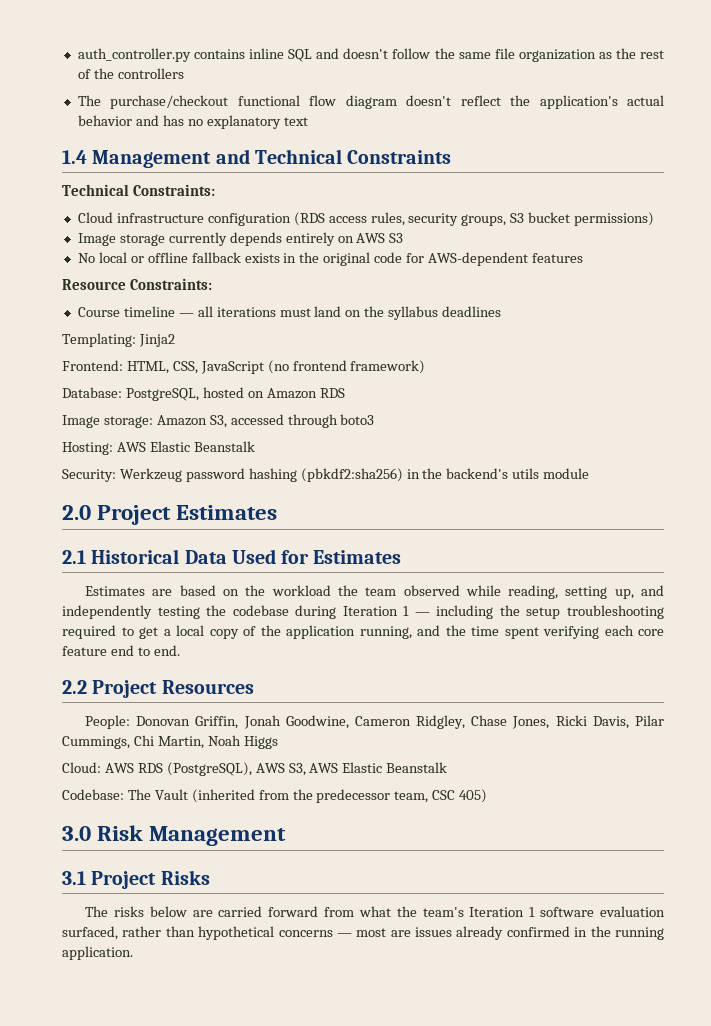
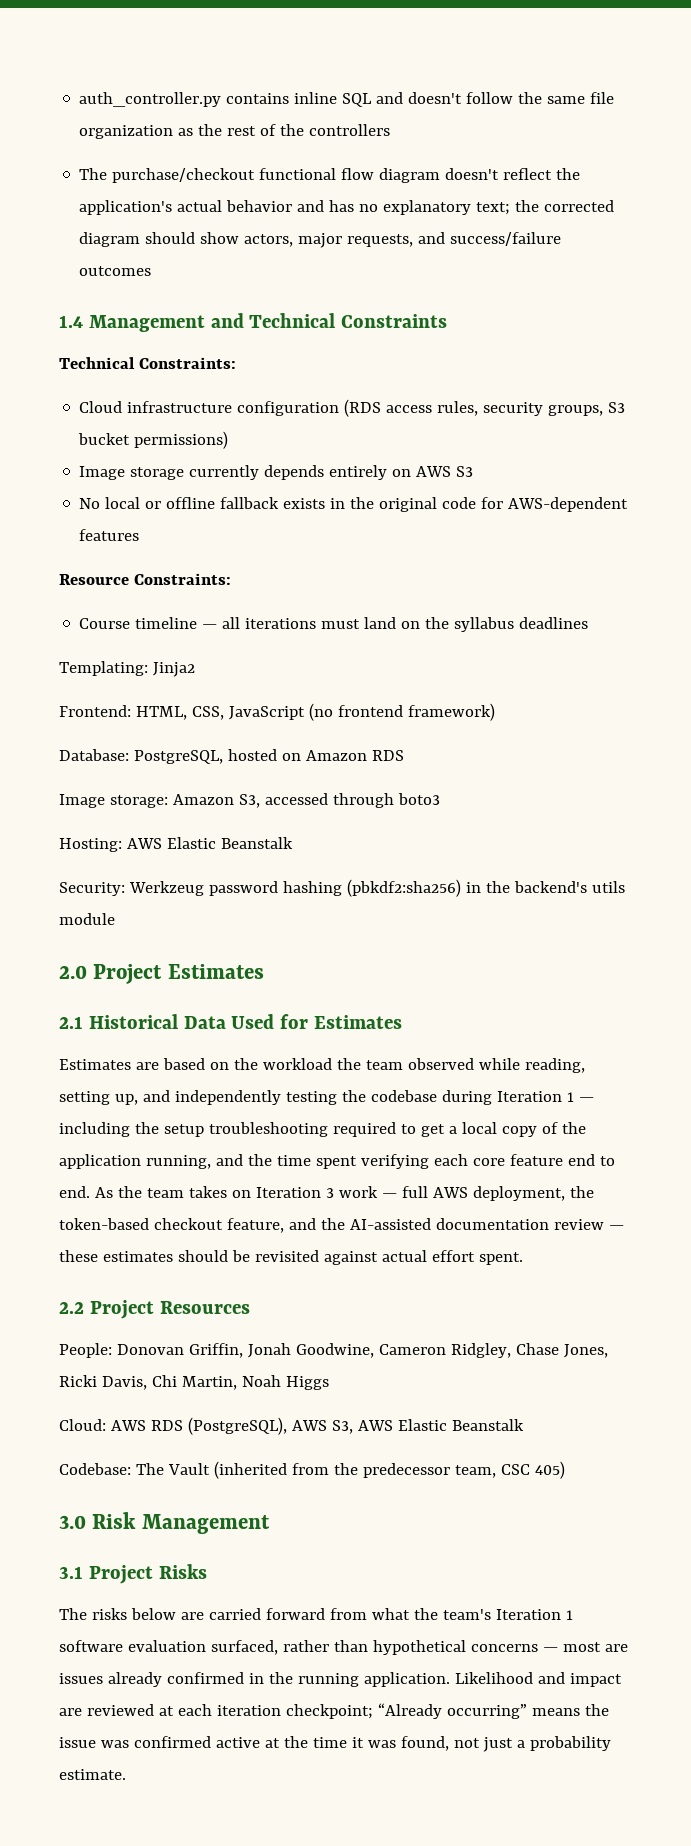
- The purchase/checkout functional flow diagram doesn't reflect the application's actual behavior and has no explanatory text
+ The purchase/checkout functional flow diagram doesn't reflect the application's actual behavior and has no explanatory text; the corrected diagram should show actors, major requests, and success/failure outcomes
+ As the team takes on Iteration 3 work — full AWS deployment, the token-based checkout feature, and the AI-assisted documentation review — these estimates should be revisited against actual effort spent.
- People: Donovan Griffin, Jonah Goodwine, Cameron Ridgley, Chase Jones, Ricki Davis, Pilar Cummings, Chi Martin, Noah Higgs
+ People: Donovan Griffin, Jonah Goodwine, Cameron Ridgley, Chase Jones, Ricki Davis, Chi Martin, Noah Higgs
+ Likelihood and impact are reviewed at each iteration checkpoint; “Already occurring” means the issue was confirmed active at the time it was found, not just a probability estimate.

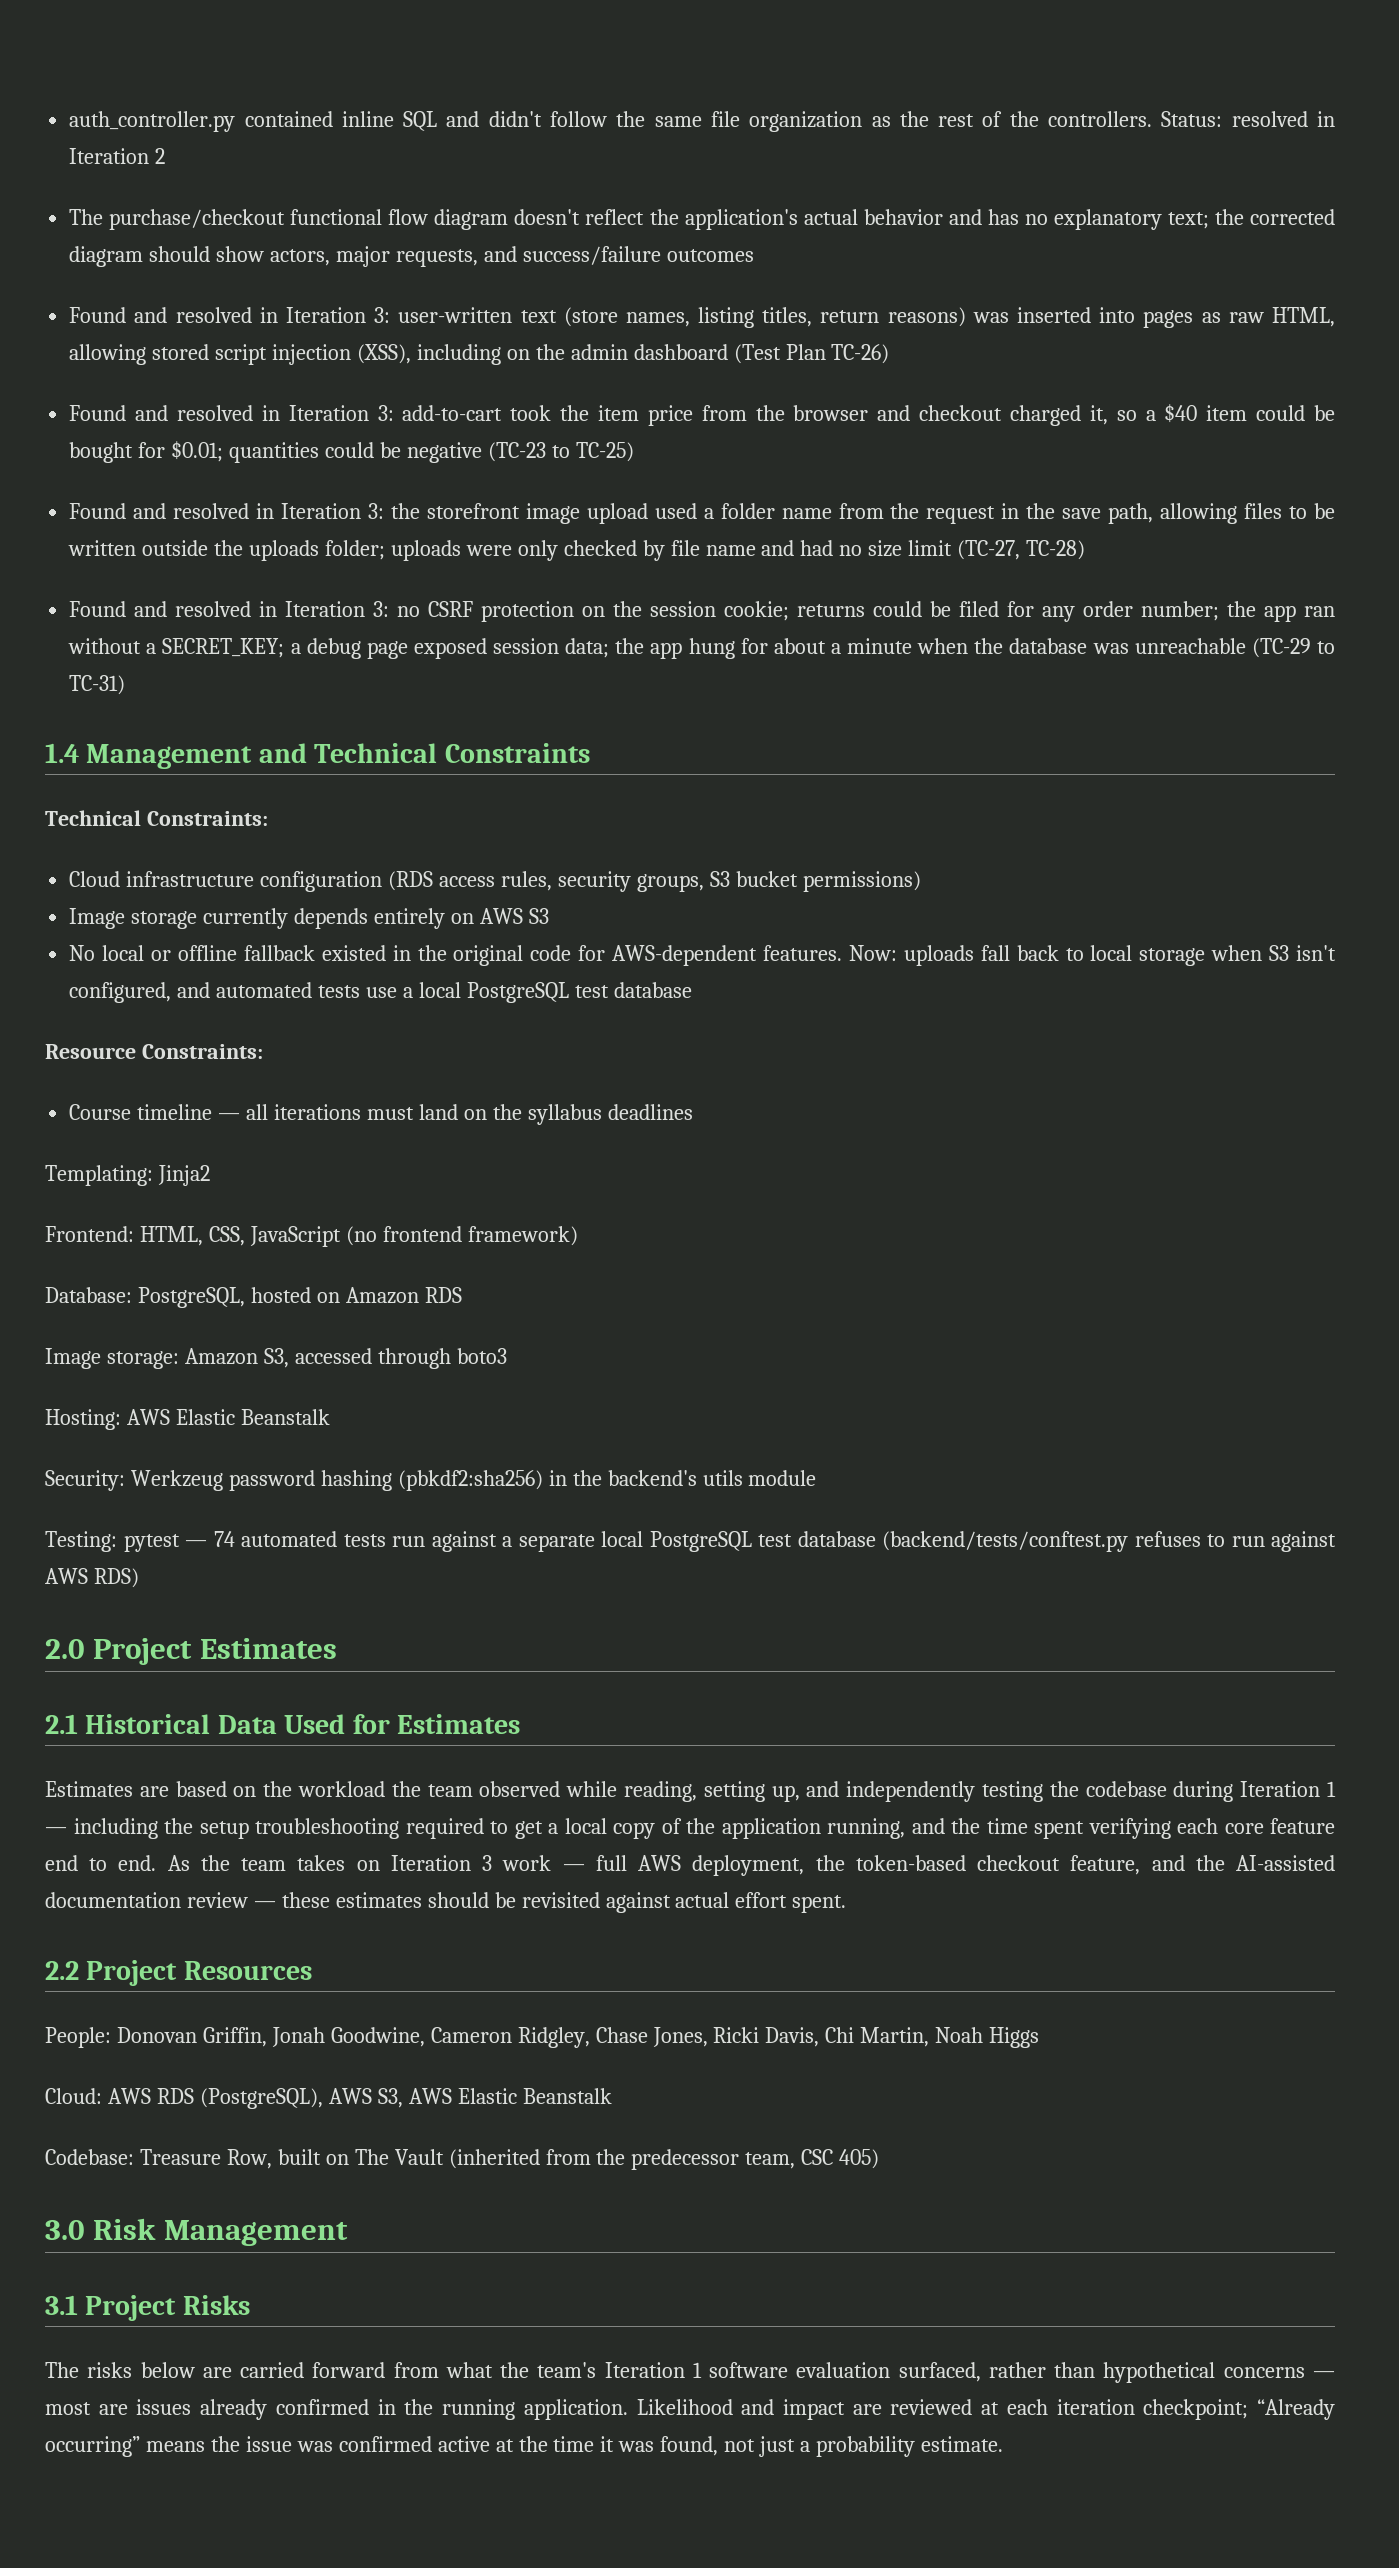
- auth_controller.py contains inline SQL and doesn't follow the same file organization as the rest of the controllers
+ auth_controller.py contained inline SQL and didn't follow the same file organization as the rest of the controllers. Status: resolved in Iteration 2
+ Found and resolved in Iteration 3: user-written text (store names, listing titles, return reasons) was inserted into pages as raw HTML, allowing stored script injection (XSS), including on the admin dashboard (Test Plan TC-26)
+ Found and resolved in Iteration 3: add-to-cart took the item price from the browser and checkout charged it, so a $40 item could be bought for $0.01; quantities could be negative (TC-23 to TC-25)
+ Found and resolved in Iteration 3: the storefront image upload used a folder name from the request in the save path, allowing files to be written outside the uploads folder; uploads were only checked by file name and had no size limit (TC-27, TC-28)
+ Found and resolved in Iteration 3: no CSRF protection on the session cookie; returns could be filed for any order number; the app ran without a SECRET_KEY; a debug page exposed session data; the app hung for about a minute when the database was unreachable (TC-29 to TC-31)
- No local or offline fallback exists in the original code for AWS-dependent features
+ No local or offline fallback existed in the original code for AWS-dependent features. Now: uploads fall back to local storage when S3 isn't configured, and automated tests use a local PostgreSQL test database
+ Testing: pytest — 74 automated tests run against a separate local PostgreSQL test database (backend/tests/conftest.py refuses to run against AWS RDS)
- Codebase: The Vault (inherited from the predecessor team, CSC 405)
+ Codebase: Treasure Row, built on The Vault (inherited from the predecessor team, CSC 405)

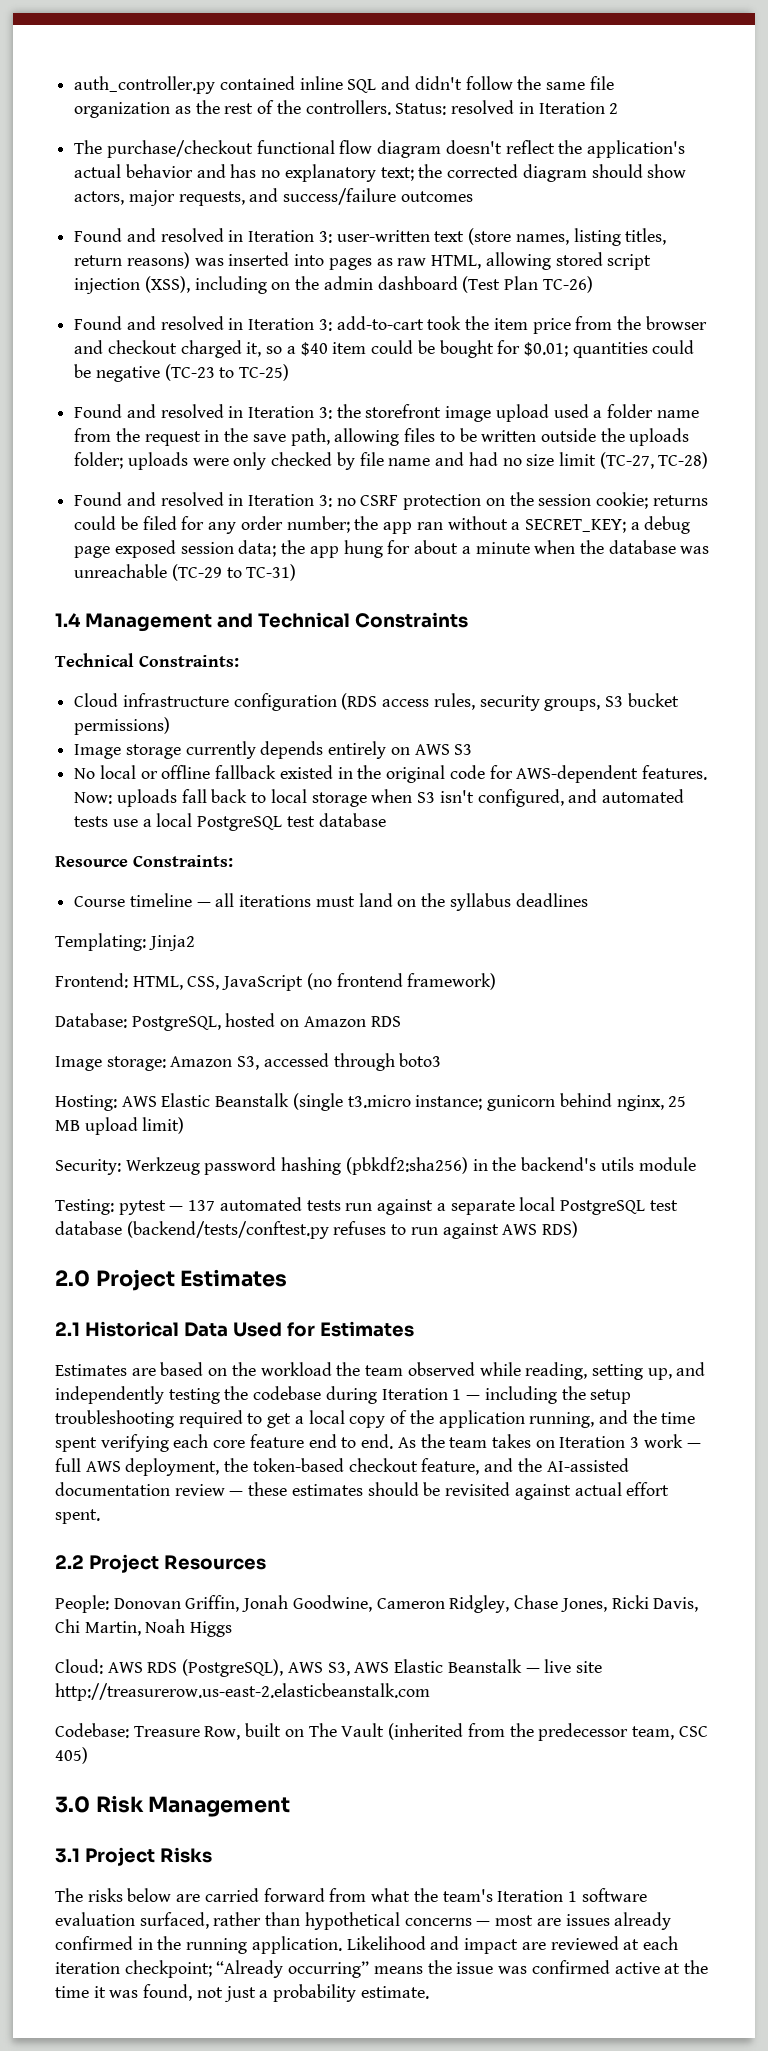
- Hosting: AWS Elastic Beanstalk
+ Hosting: AWS Elastic Beanstalk (single t3.micro instance; gunicorn behind nginx, 25 MB upload limit)
- Testing: pytest — 74 automated tests run against a separate local PostgreSQL test database (backend/tests/conftest.py refuses to run against AWS RDS)
+ Testing: pytest — 137 automated tests run against a separate local PostgreSQL test database (backend/tests/conftest.py refuses to run against AWS RDS)
- Cloud: AWS RDS (PostgreSQL), AWS S3, AWS Elastic Beanstalk
+ Cloud: AWS RDS (PostgreSQL), AWS S3, AWS Elastic Beanstalk — live site http://treasurerow.us-east-2.elasticbeanstalk.com

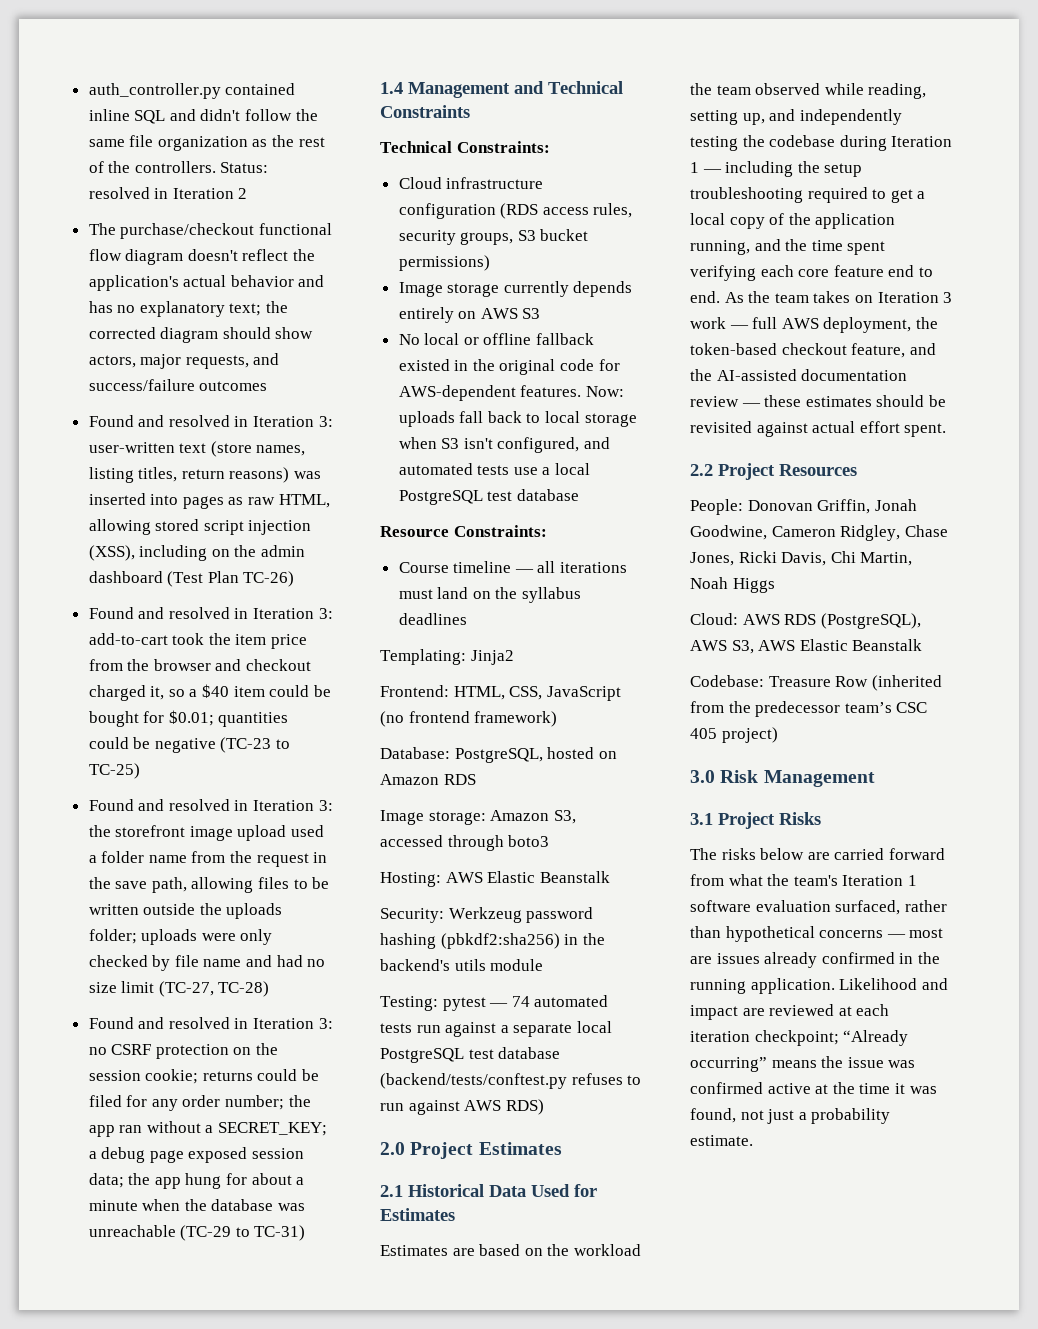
- Hosting: AWS Elastic Beanstalk (single t3.micro instance; gunicorn behind nginx, 25 MB upload limit)
+ Hosting: AWS Elastic Beanstalk
- Testing: pytest — 137 automated tests run against a separate local PostgreSQL test database (backend/tests/conftest.py refuses to run against AWS RDS)
+ Testing: pytest — 74 automated tests run against a separate local PostgreSQL test database (backend/tests/conftest.py refuses to run against AWS RDS)
- Cloud: AWS RDS (PostgreSQL), AWS S3, AWS Elastic Beanstalk — live site http://treasurerow.us-east-2.elasticbeanstalk.com
- Codebase: Treasure Row, built on The Vault (inherited from the predecessor team, CSC 405)
+ Cloud: AWS RDS (PostgreSQL), AWS S3, AWS Elastic Beanstalk
+ Codebase: Treasure Row (inherited from the predecessor team’s CSC 405 project)

